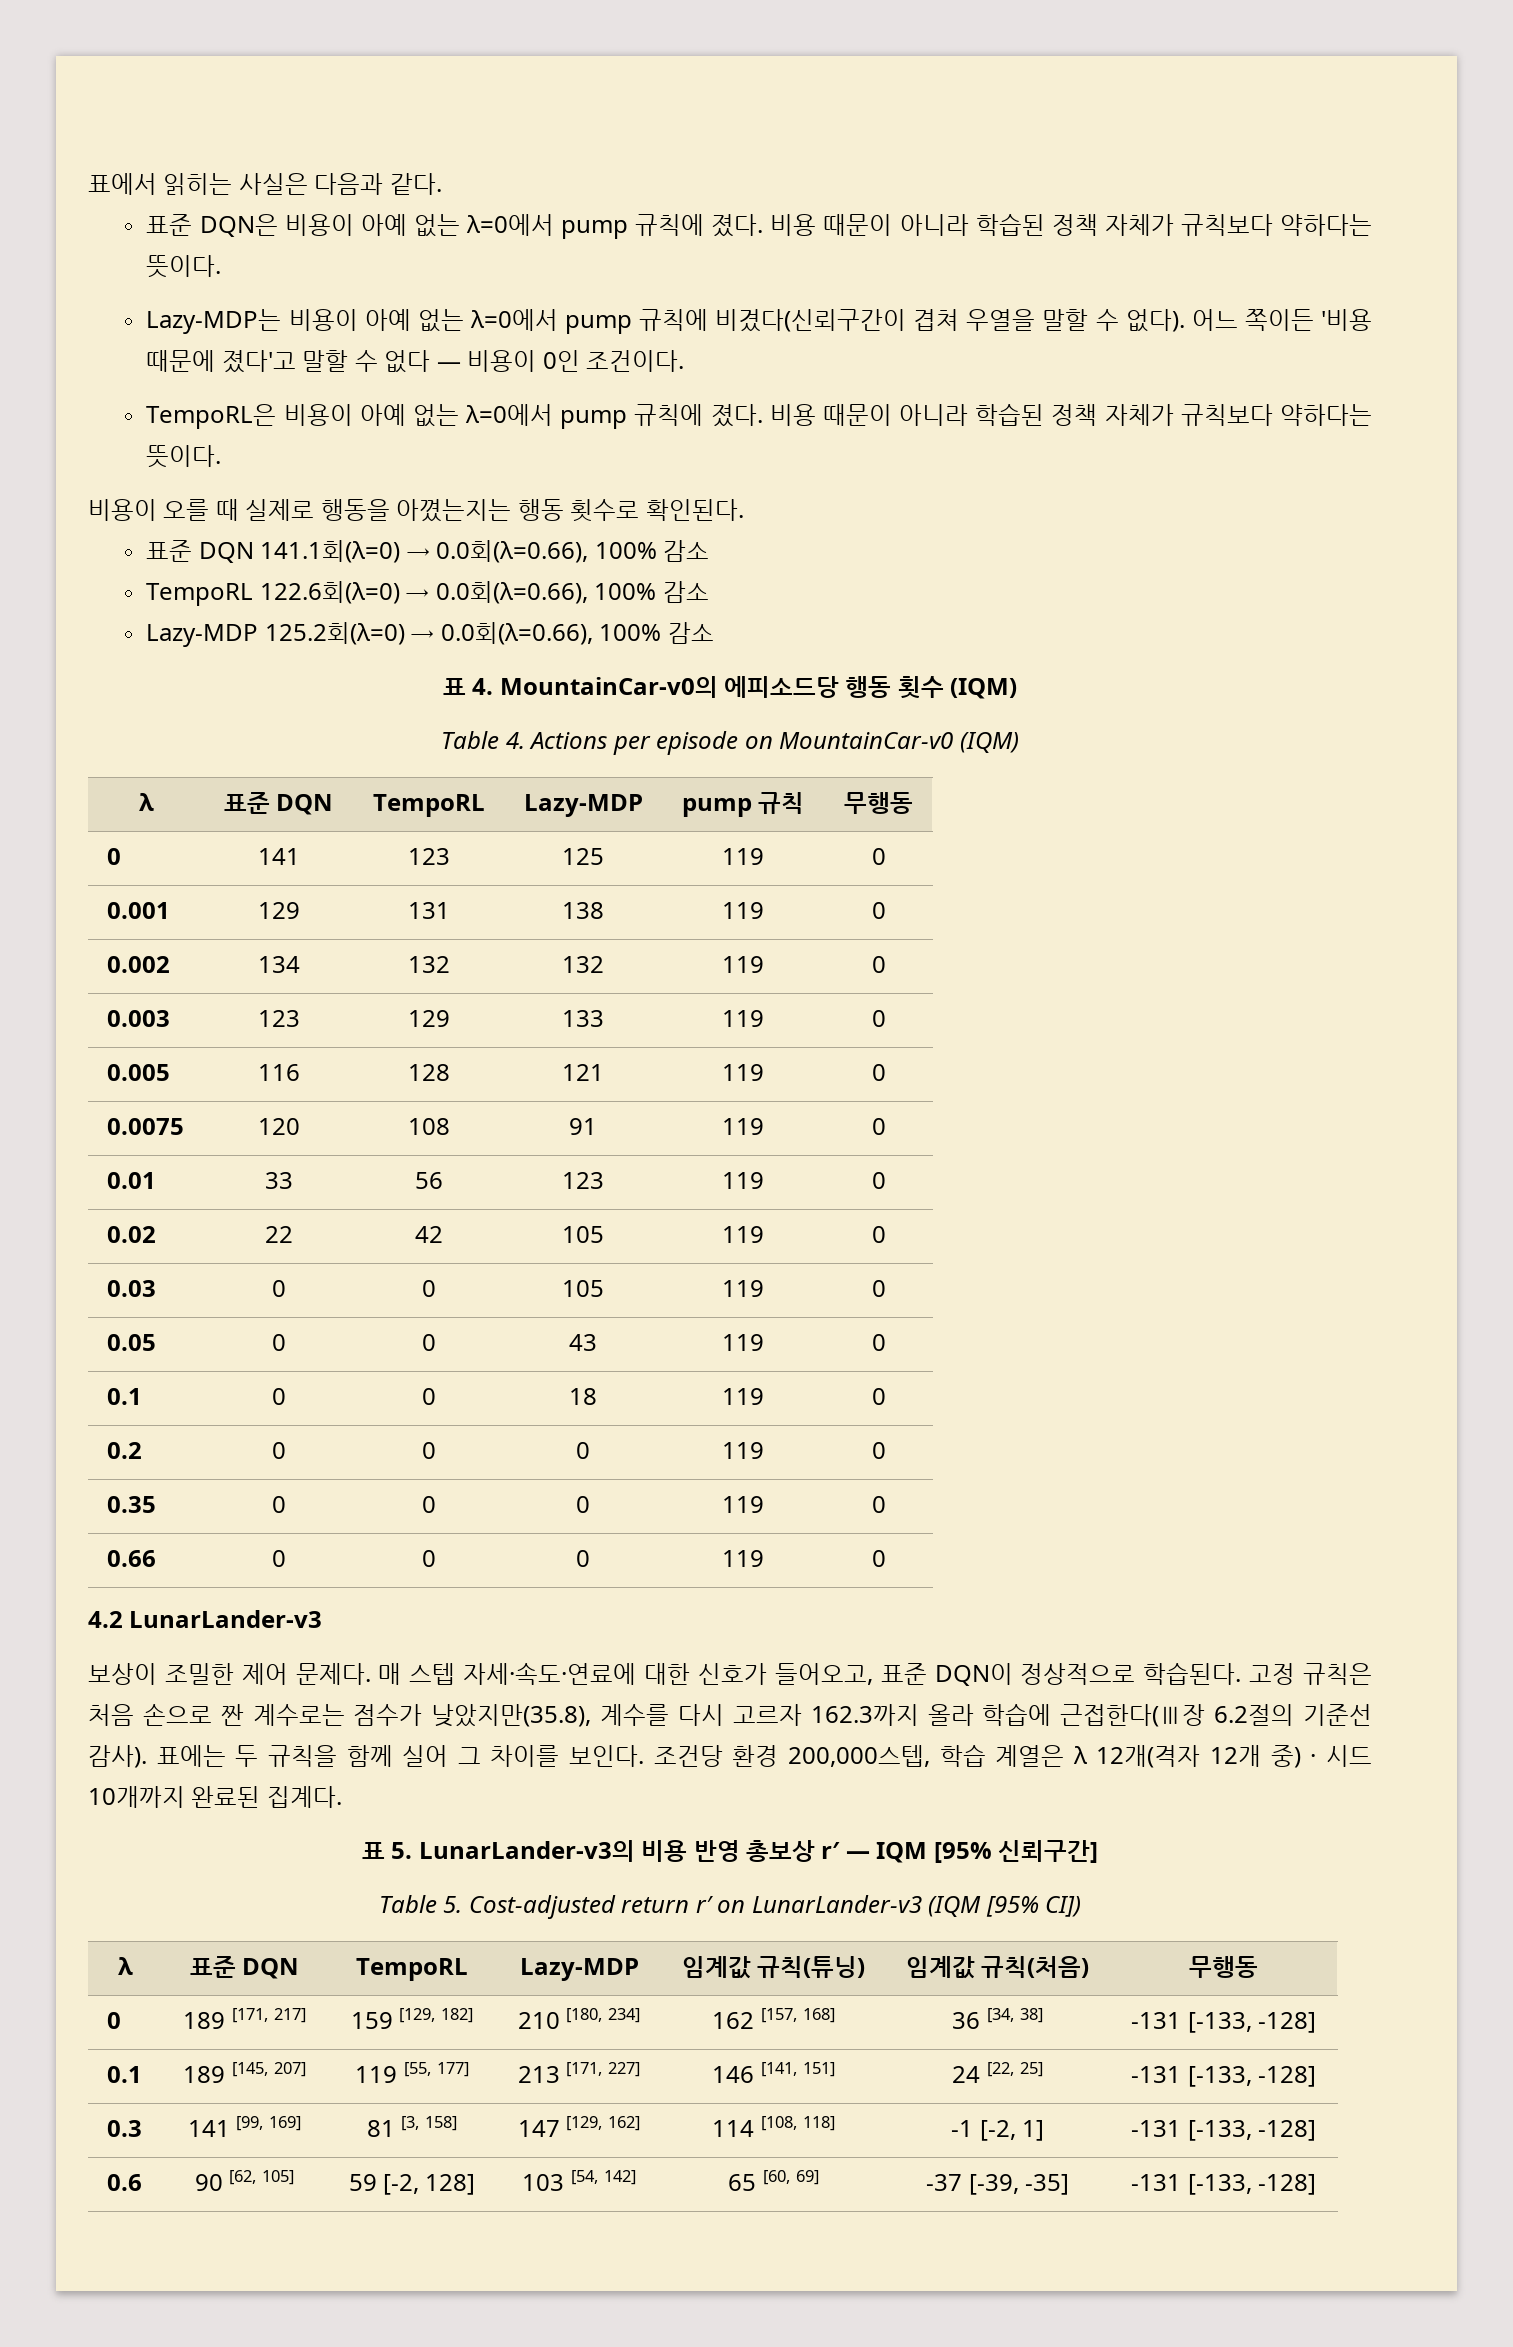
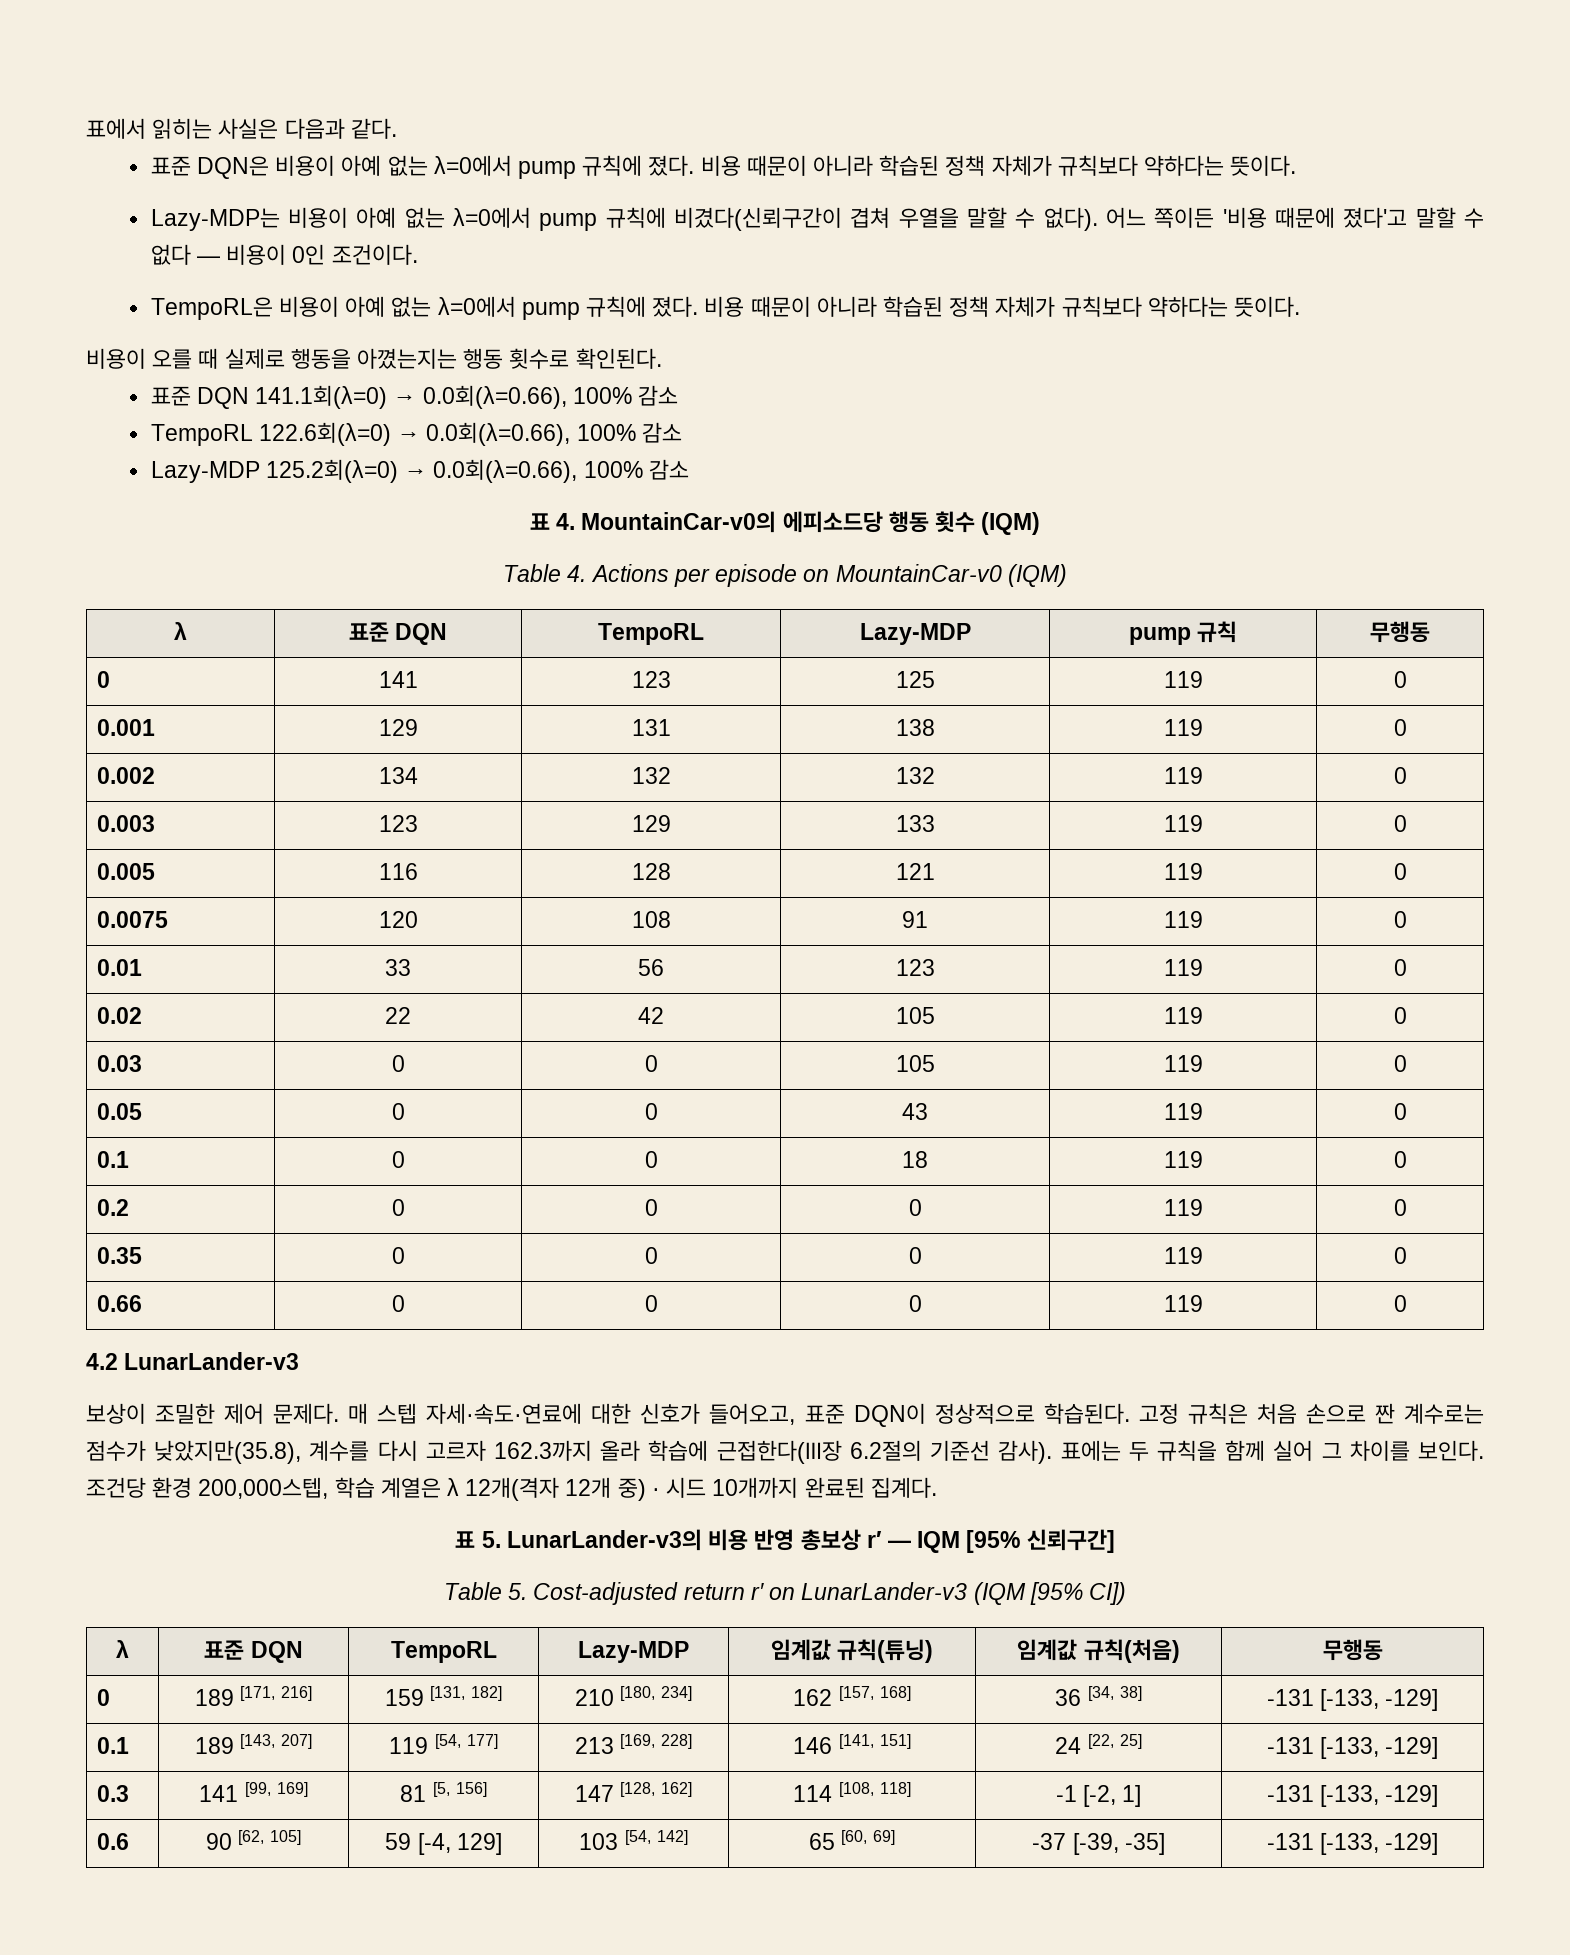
- 0 | 189 [171, 217] | 159 [129, 182] | 210 [180, 234] | 162 [157, 168] | 36 [34, 38] | -131 [-133, -128]
+ 0 | 189 [171, 216] | 159 [131, 182] | 210 [180, 234] | 162 [157, 168] | 36 [34, 38] | -131 [-133, -129]
- 0.1 | 189 [145, 207] | 119 [55, 177] | 213 [171, 227] | 146 [141, 151] | 24 [22, 25] | -131 [-133, -128]
+ 0.1 | 189 [143, 207] | 119 [54, 177] | 213 [169, 228] | 146 [141, 151] | 24 [22, 25] | -131 [-133, -129]
- 0.3 | 141 [99, 169] | 81 [3, 158] | 147 [129, 162] | 114 [108, 118] | -1 [-2, 1] | -131 [-133, -128]
+ 0.3 | 141 [99, 169] | 81 [5, 156] | 147 [128, 162] | 114 [108, 118] | -1 [-2, 1] | -131 [-133, -129]
- 0.6 | 90 [62, 105] | 59 [-2, 128] | 103 [54, 142] | 65 [60, 69] | -37 [-39, -35] | -131 [-133, -128]
+ 0.6 | 90 [62, 105] | 59 [-4, 129] | 103 [54, 142] | 65 [60, 69] | -37 [-39, -35] | -131 [-133, -129]

